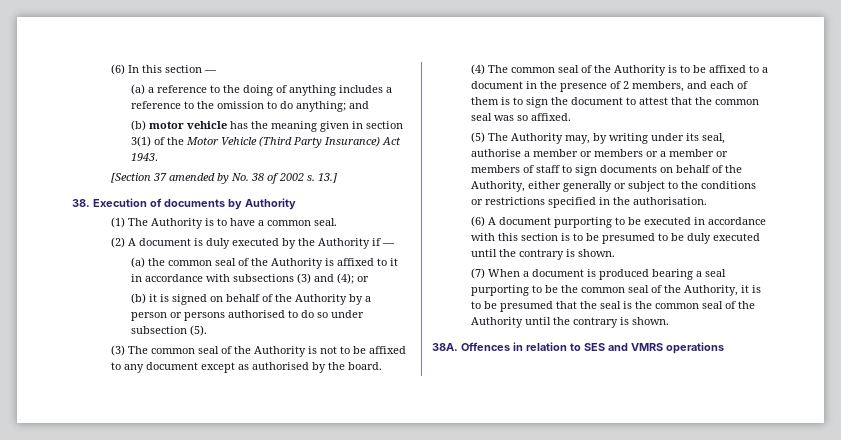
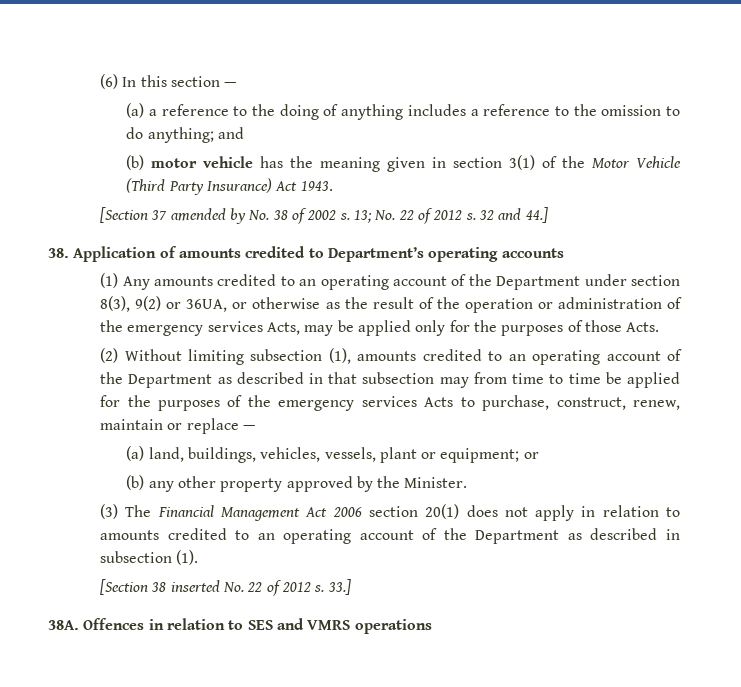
- 13.]
- 38. Execution of documents by Authority
- (1) The Authority is to have a common seal.
- (2) A document is duly executed by the Authority if —
- (a) the common seal of the Authority is affixed to it in accordance with subsections (3) and (4); or
- (b) it is signed on behalf of the Authority by a person or persons authorised to do so under subsection (5).
- (3) The common seal of the Authority is not to be affixed to any document except as authorised by the board.
- (4) The common seal of the Authority is to be affixed to a document in the presence of 2 members, and each of them is to sign the document to attest that the common seal was so affixed.
- (5) The Authority may, by writing under its seal, authorise a member or members or a member or members of staff to sign documents on behalf of the Authority, either generally or subject to the conditions or restrictions specified in the authorisation.
- (6) A document purporting to be executed in accordance with this section is to be presumed to be duly executed until the contrary is shown.
- (7) When a document is produced bearing a seal purporting to be the common seal of the Authority, it is to be presumed that the seal is the common seal of the Authority until the contrary is shown.
+ 13; No. 22 of 2012 s. 32 and 44.]
+ 38. Application of amounts credited to Department’s operating accounts
+ (1) Any amounts credited to an operating account of the Department under section 8(3), 9(2) or 36UA, or otherwise as the result of the operation or administration of the emergency services Acts, may be applied only for the purposes of those Acts.
+ (2) Without limiting subsection (1), amounts credited to an operating account of the Department as described in that subsection may from time to time be applied for the purposes of the emergency services Acts to purchase, construct, renew, maintain or replace —
+ (a) land, buildings, vehicles, vessels, plant or equipment; or
+ (b) any other property approved by the Minister.
+ (3) The Financial Management Act 2006 section 20(1) does not apply in relation to amounts credited to an operating account of the Department as described in subsection (1).
+ [Section 38 inserted No. 22 of 2012 s. 33.]

